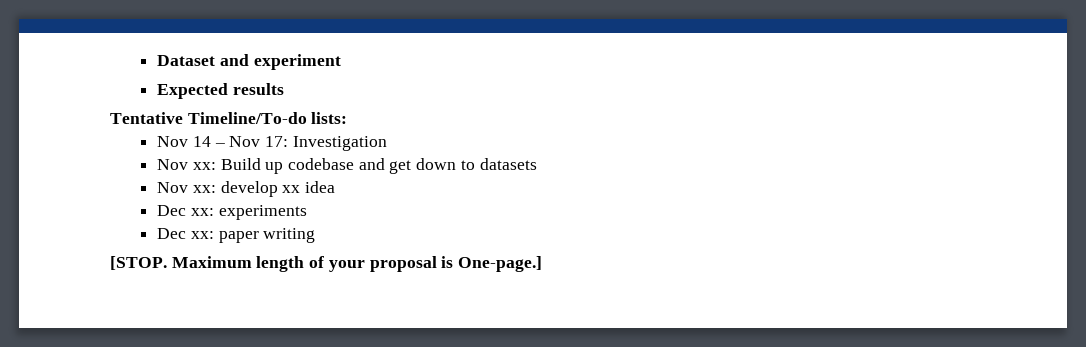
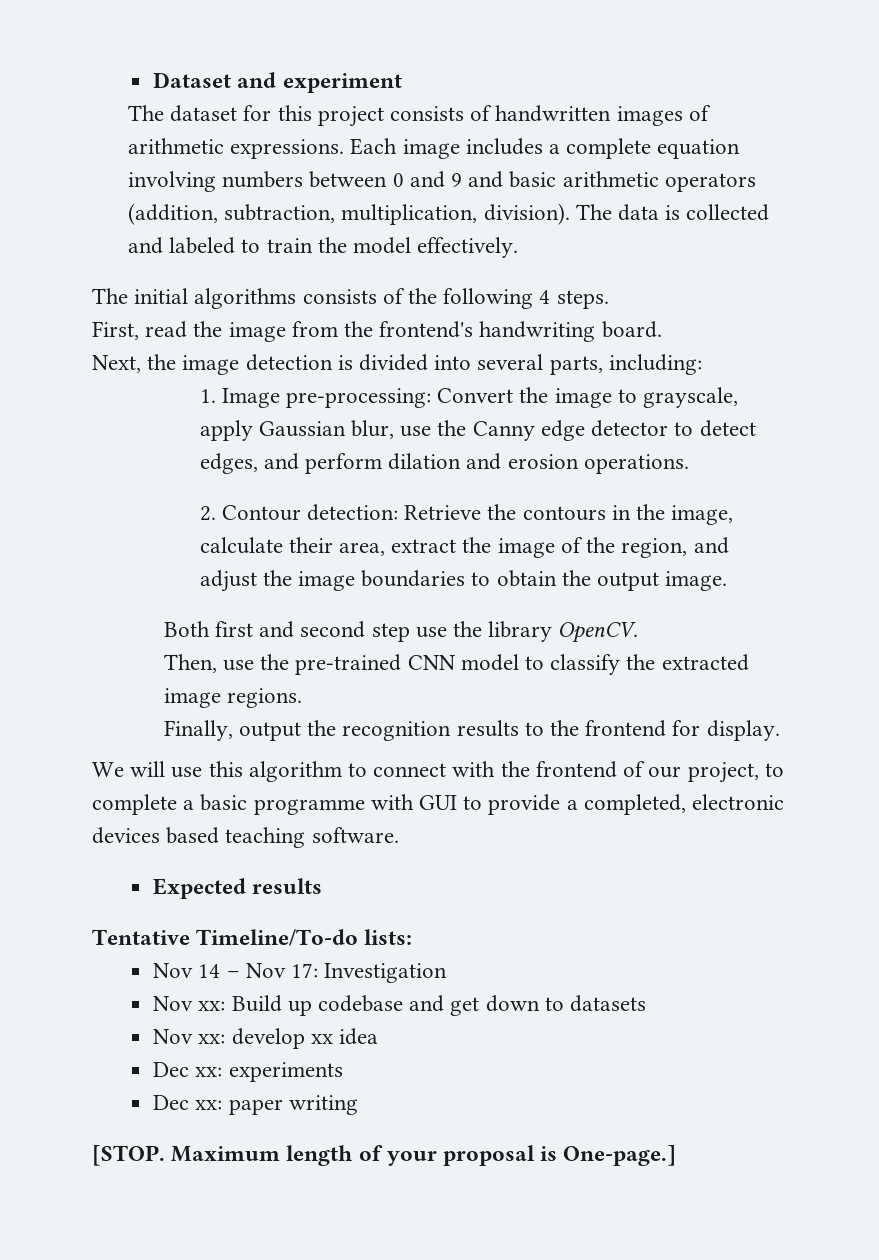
+ The dataset for this project consists of handwritten images of arithmetic expressions. Each image includes a complete equation involving numbers between 0 and 9 and basic arithmetic operators (addition, subtraction, multiplication, division). The data is collected and labeled to train the model effectively.
+ The initial algorithms consists of the following 4 steps.
+ First, read the image from the frontend's handwriting board.
+ Next, the image detection is divided into several parts, including:
+ 1. Image pre-processing: Convert the image to grayscale, apply Gaussian blur, use the Canny edge detector to detect edges, and perform dilation and erosion operations.
+ 2. Contour detection: Retrieve the contours in the image, calculate their area, extract the image of the region, and adjust the image boundaries to obtain the output image.
+ Both first and second step use the library OpenCV.
+ Then, use the pre-trained CNN model to classify the extracted image regions.
+ Finally, output the recognition results to the frontend for display.
+ We will use this algorithm to connect with the frontend of our project, to complete a basic programme with GUI to provide a completed, electronic devices based teaching software.

